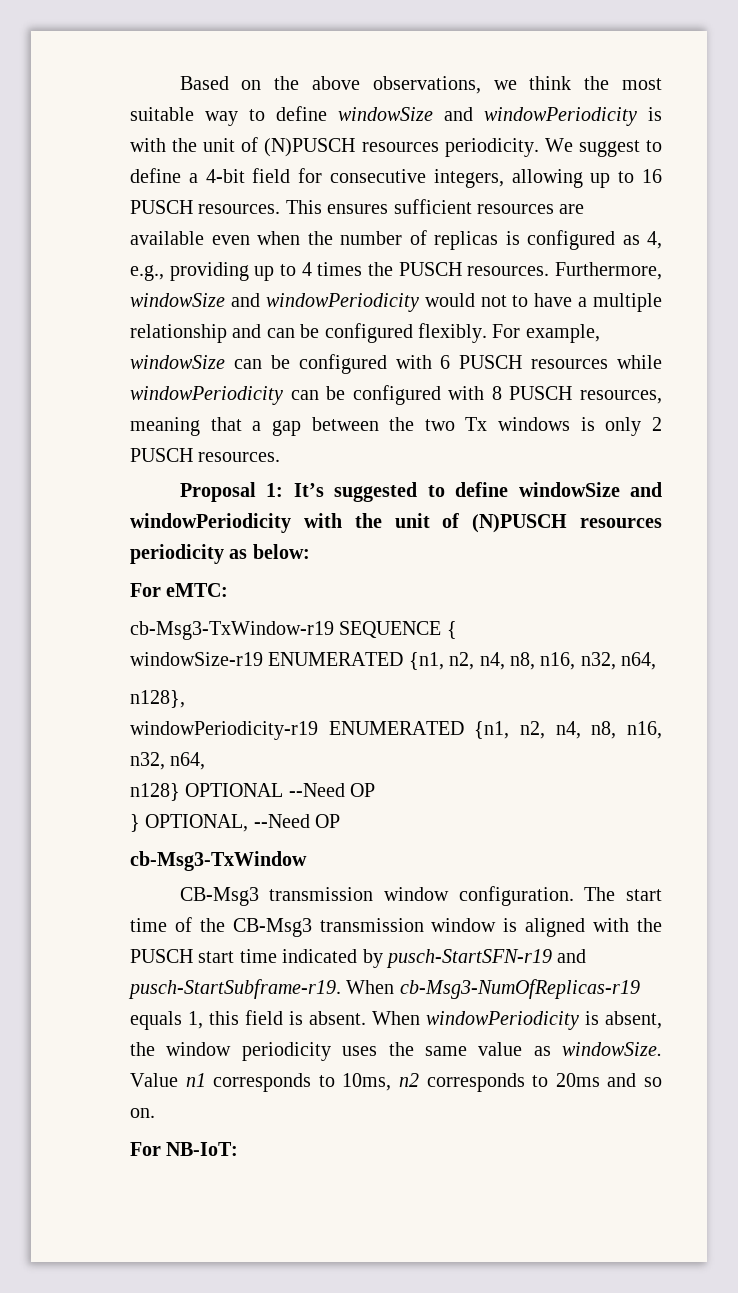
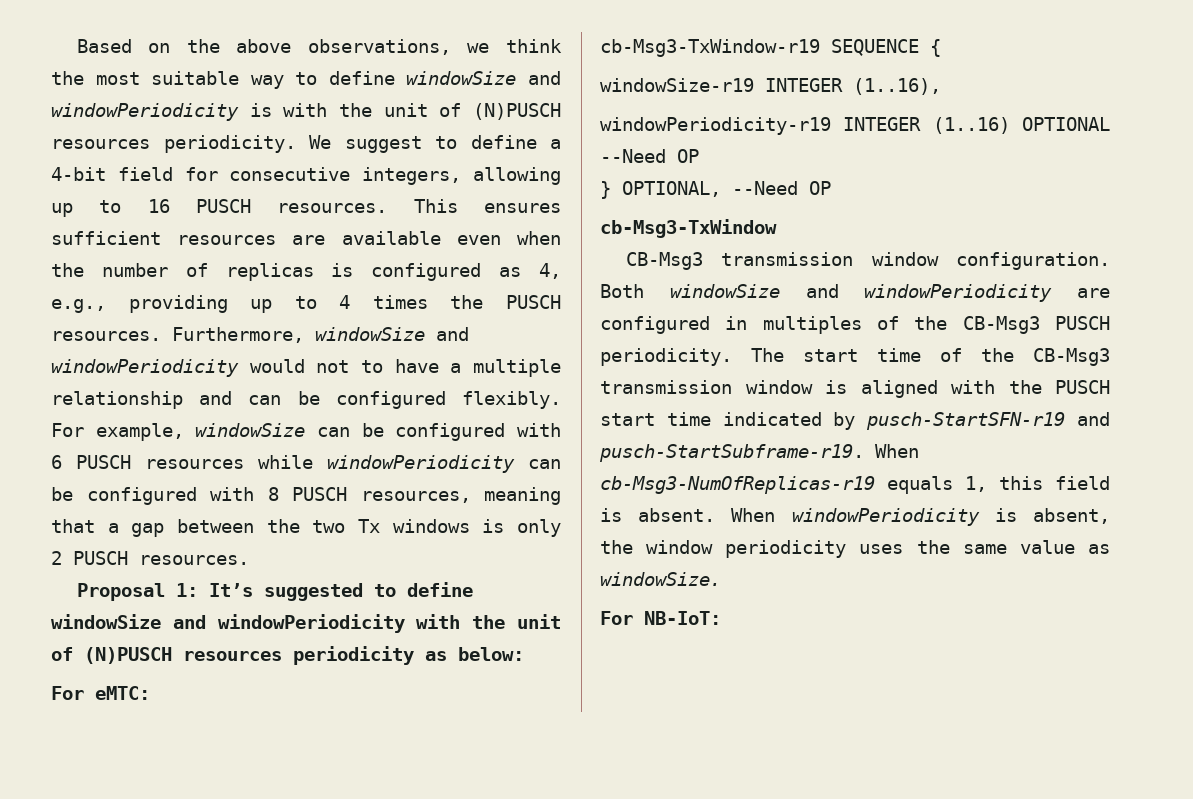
- windowSize-r19 ENUMERATED {n1, n2, n4, n8, n16, n32, n64,
- n128},
- windowPeriodicity-r19 ENUMERATED {n1, n2, n4, n8, n16, n32, n64,
- n128} OPTIONAL --Need OP
+ windowSize-r19 INTEGER (1..16),
+ windowPeriodicity-r19 INTEGER (1..16) OPTIONAL --Need OP
+ Both windowSize and windowPeriodicity are configured in multiples of the CB-Msg3 PUSCH periodicity.
- Value n1 corresponds to 10ms, n2 corresponds to 20ms and so on.

